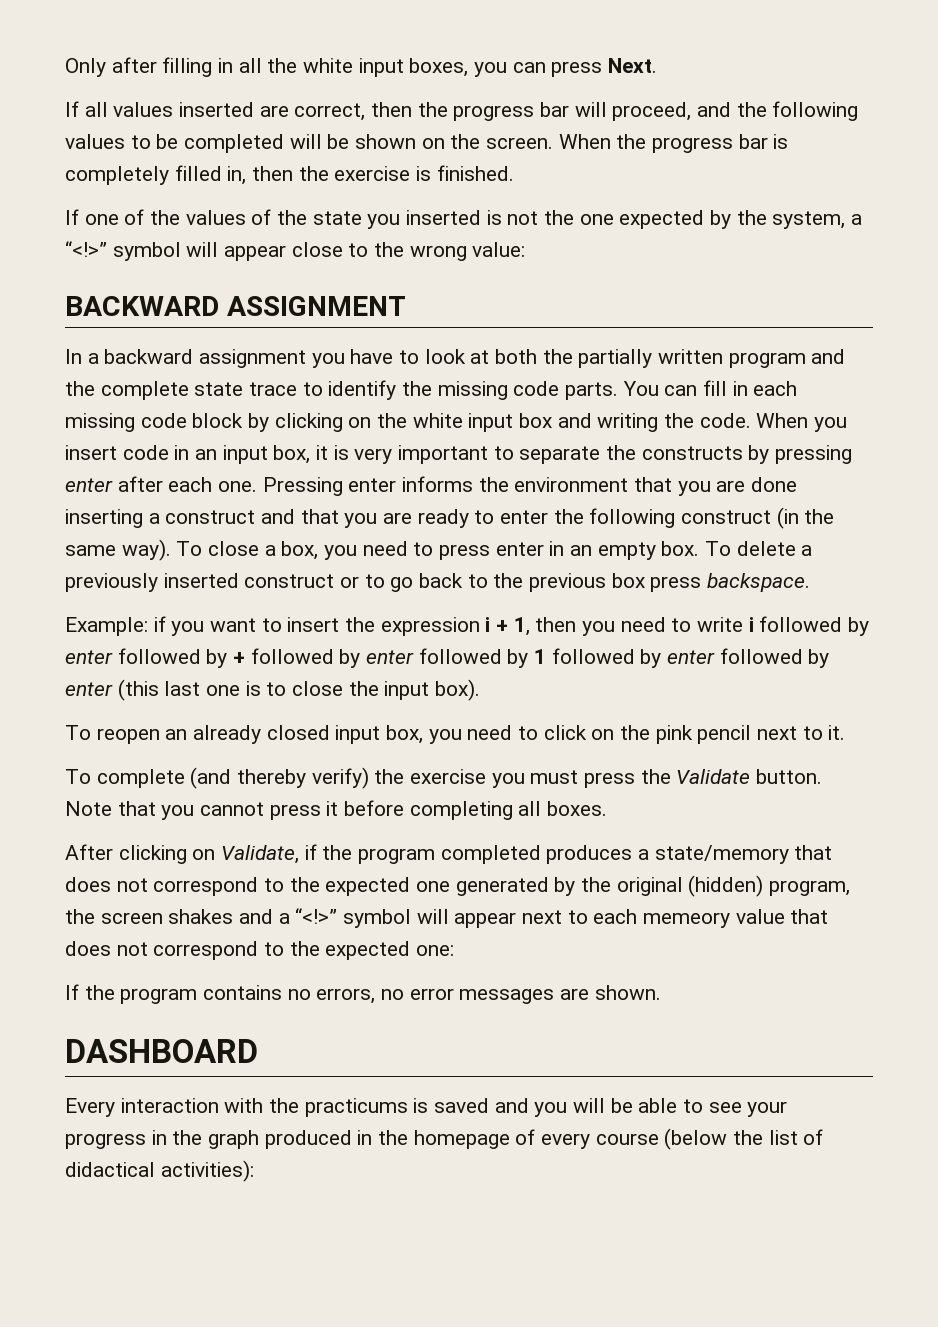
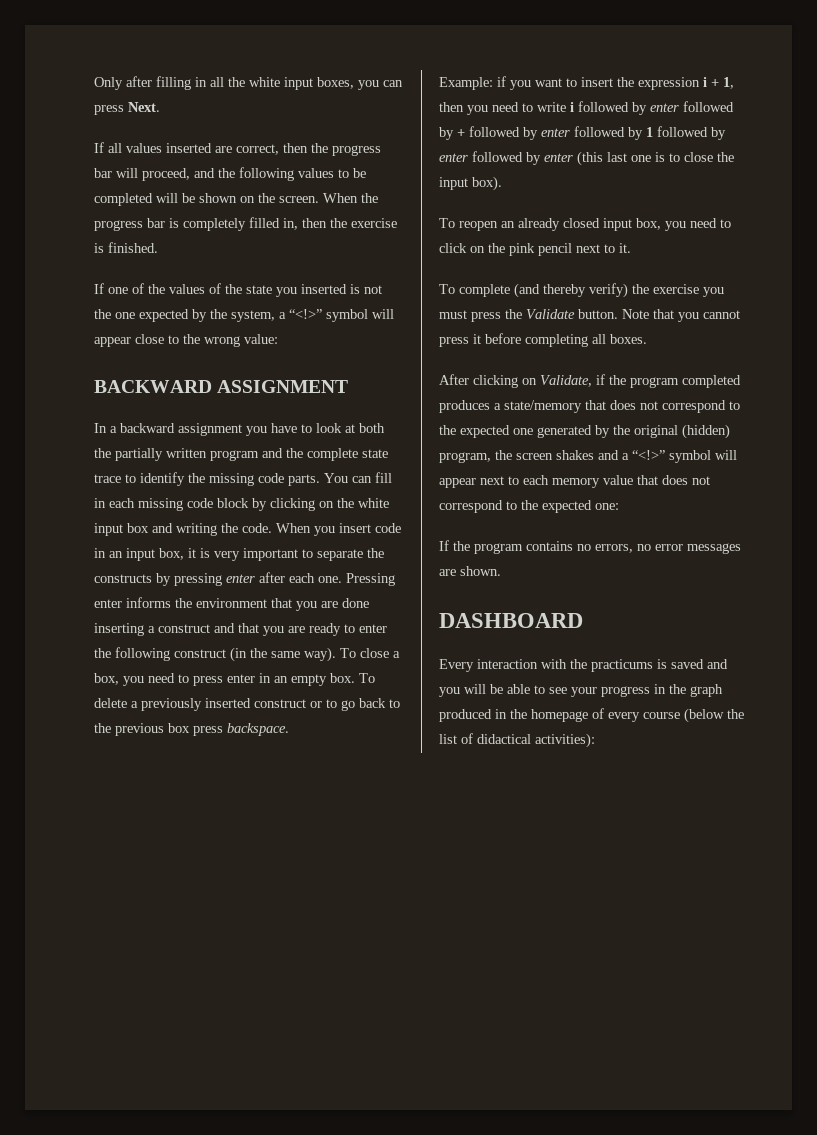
- After clicking on Validate, if the program completed produces a state/memory that does not correspond to the expected one generated by the original (hidden) program, the screen shakes and a “<!>” symbol will appear next to each memeory value that does not correspond to the expected one:
+ After clicking on Validate, if the program completed produces a state/memory that does not correspond to the expected one generated by the original (hidden) program, the screen shakes and a “<!>” symbol will appear next to each memory value that does not correspond to the expected one:

